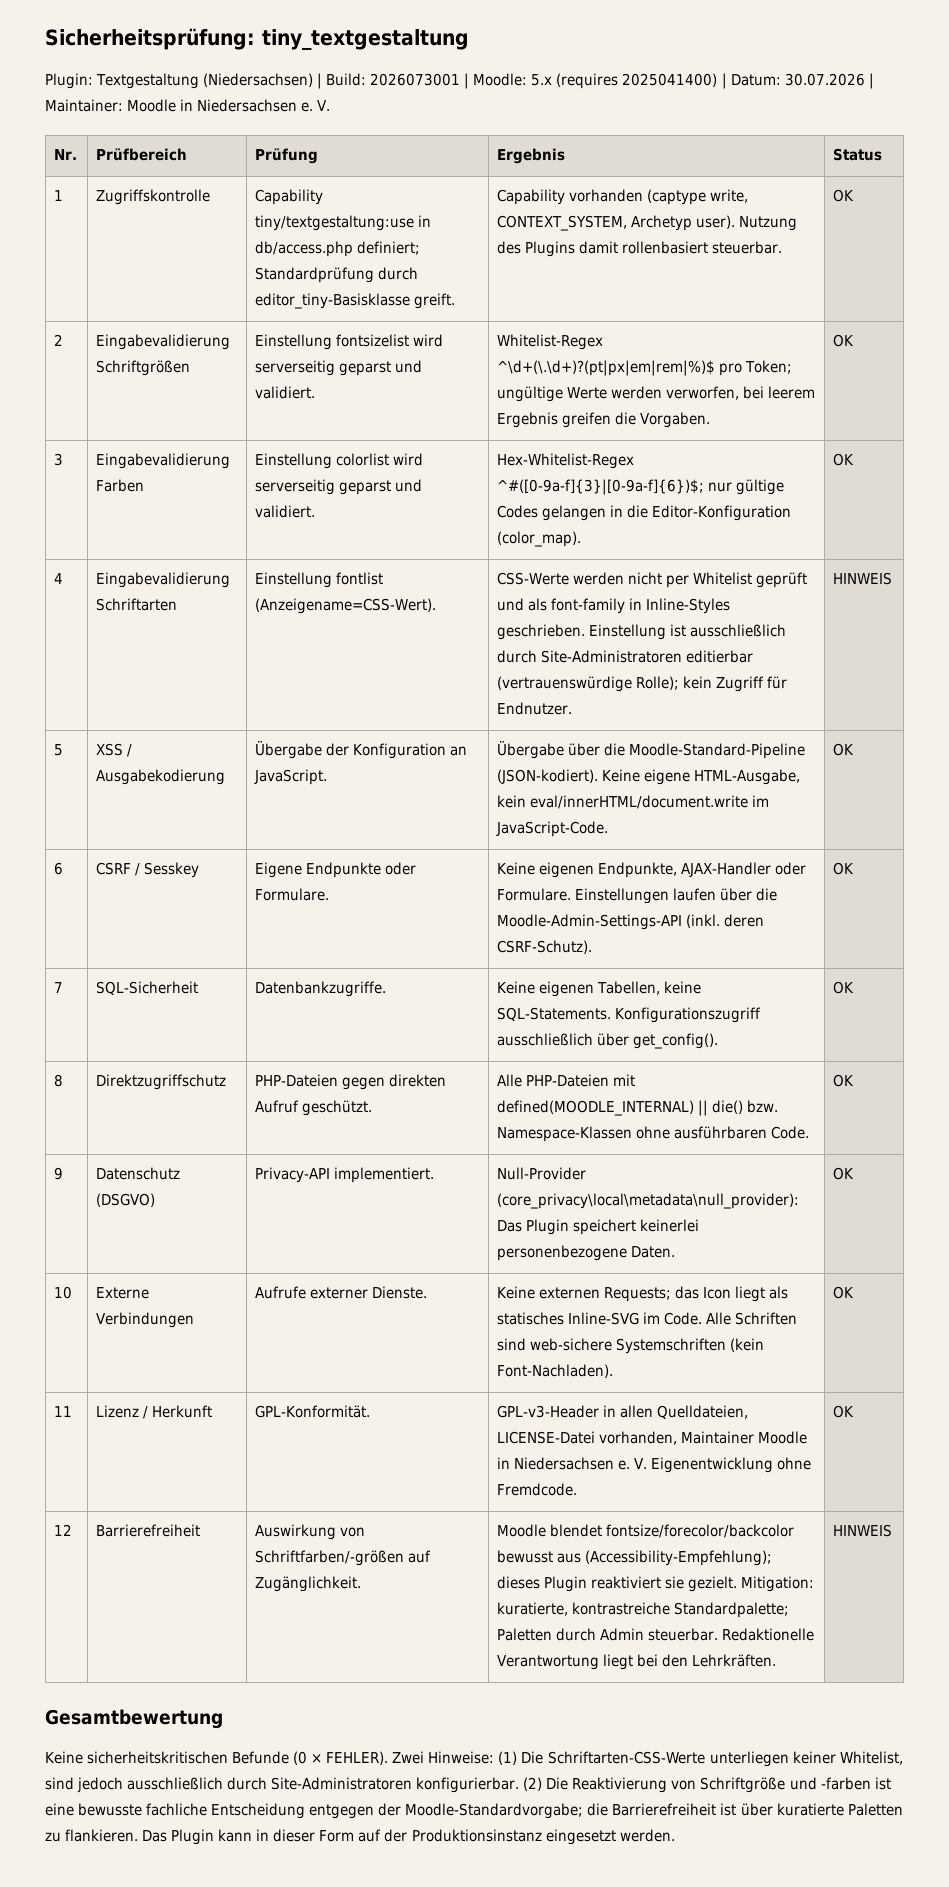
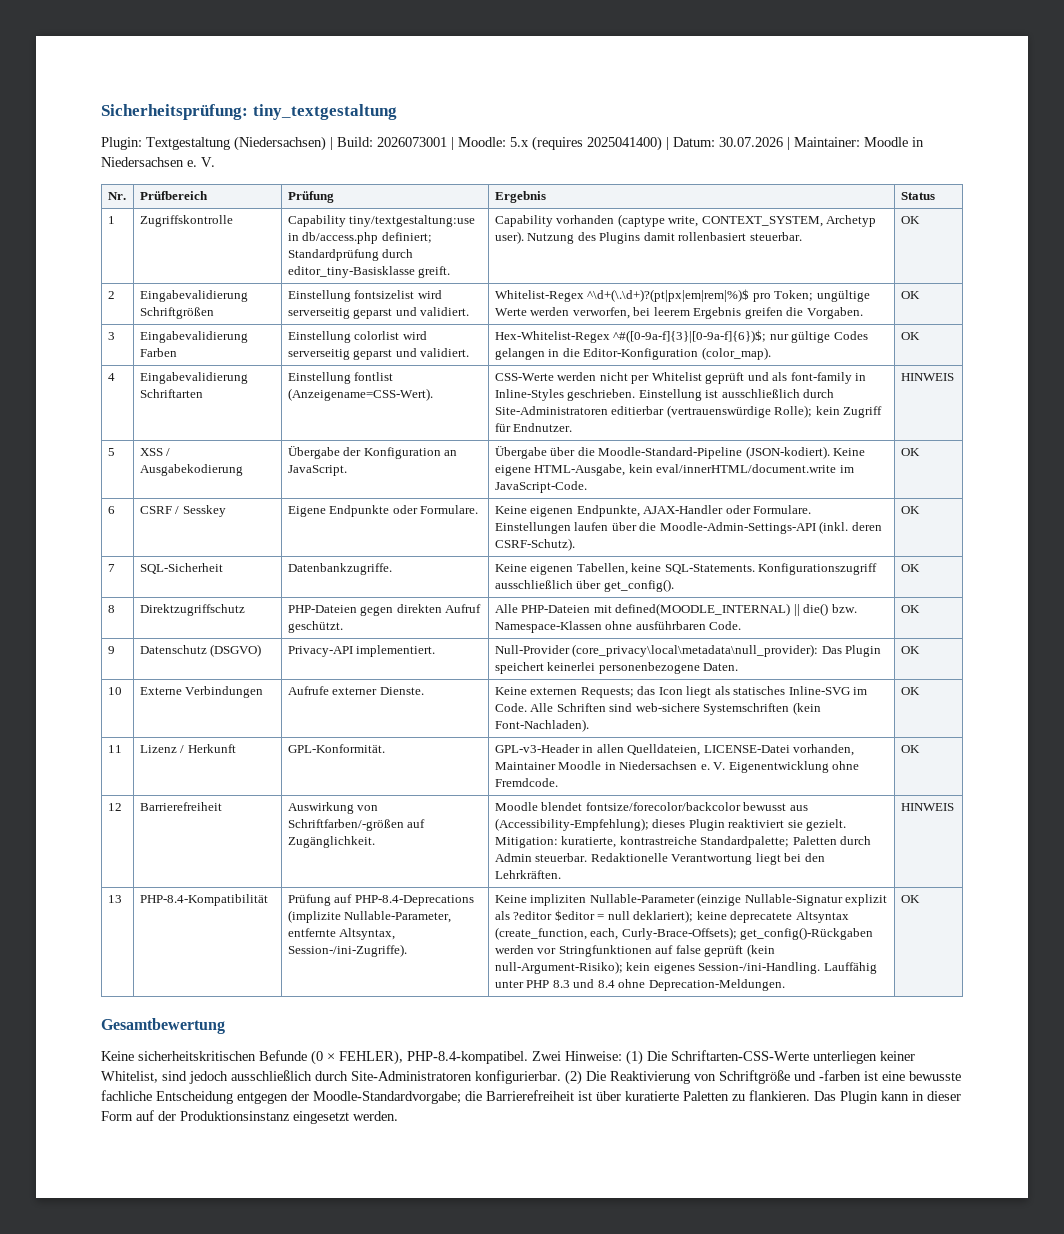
+ 13 | PHP-8.4-Kompatibilität | Prüfung auf PHP-8.4-Deprecations (implizite Nullable-Parameter, entfernte Altsyntax, Session-/ini-Zugriffe). | Keine impliziten Nullable-Parameter (einzige Nullable-Signatur explizit als ?editor $editor = null deklariert); keine deprecatete Altsyntax (create_function, each, Curly-Brace-Offsets); get_config()-Rückgaben werden vor Stringfunktionen auf false geprüft (kein null-Argument-Risiko); kein eigenes Session-/ini-Handling. Lauffähig unter PHP 8.3 und 8.4 ohne Deprecation-Meldungen. | OK
- Keine sicherheitskritischen Befunde (0 × FEHLER). Zwei Hinweise: (1) Die Schriftarten-CSS-Werte unterliegen keiner Whitelist, sind jedoch ausschließlich durch Site-Administratoren konfigurierbar.
+ Keine sicherheitskritischen Befunde (0 × FEHLER), PHP-8.4-kompatibel. Zwei Hinweise: (1) Die Schriftarten-CSS-Werte unterliegen keiner Whitelist, sind jedoch ausschließlich durch Site-Administratoren konfigurierbar.

